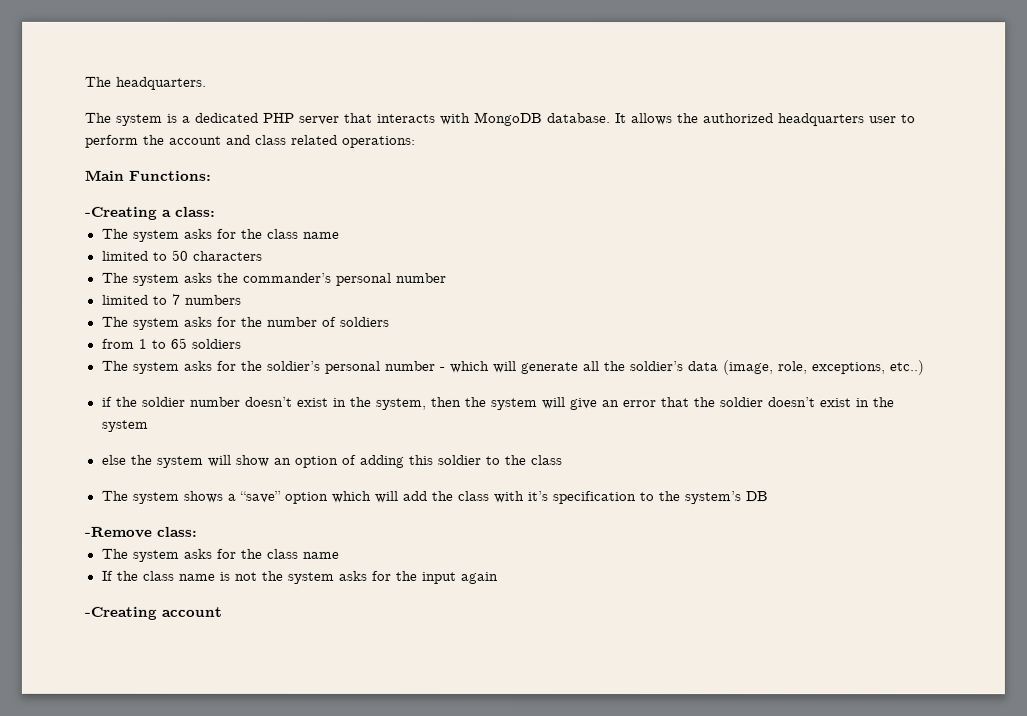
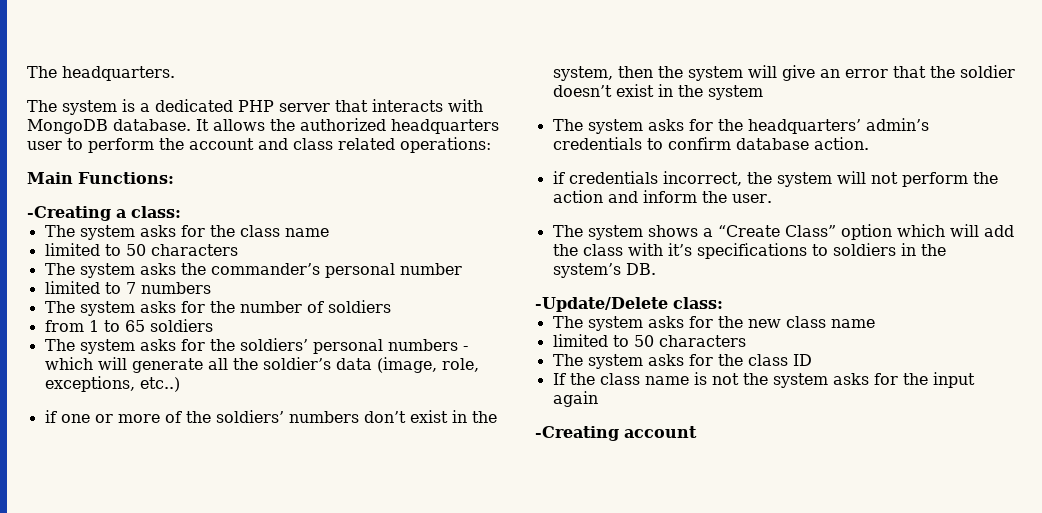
- The system asks for the soldier’s personal number - which will generate all the soldier’s data (image, role, exceptions, etc..)
+ The system asks for the soldiers’ personal numbers - which will generate all the soldier’s data (image, role, exceptions, etc..)
- if the soldier number doesn’t exist in the system, then the system will give an error that the soldier doesn’t exist in the system
+ if one or more of the soldiers’ numbers don’t exist in the system, then the system will give an error that the soldier doesn’t exist in the system
- else the system will show an option of adding this soldier to the class
+ The system asks for the headquarters’ admin’s credentials to confirm database action.
+ if credentials incorrect, the system will not perform the action and inform the user.
- The system shows a “save” option which will add the class with it’s specification to the system’s DB
- -Remove class:
- The system asks for the class name
+ The system shows a “Create Class” option which will add the class with it’s specifications to soldiers in the system’s DB.
+ -Update/Delete class:
+ The system asks for the new class name
+ limited to 50 characters
+ The system asks for the class ID

